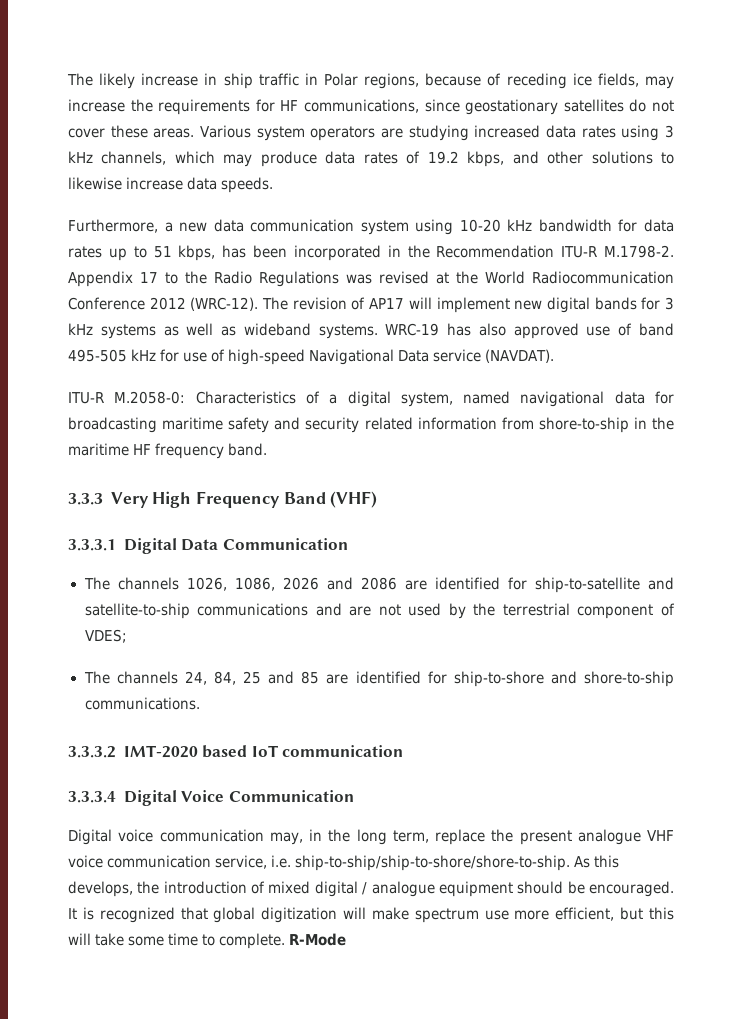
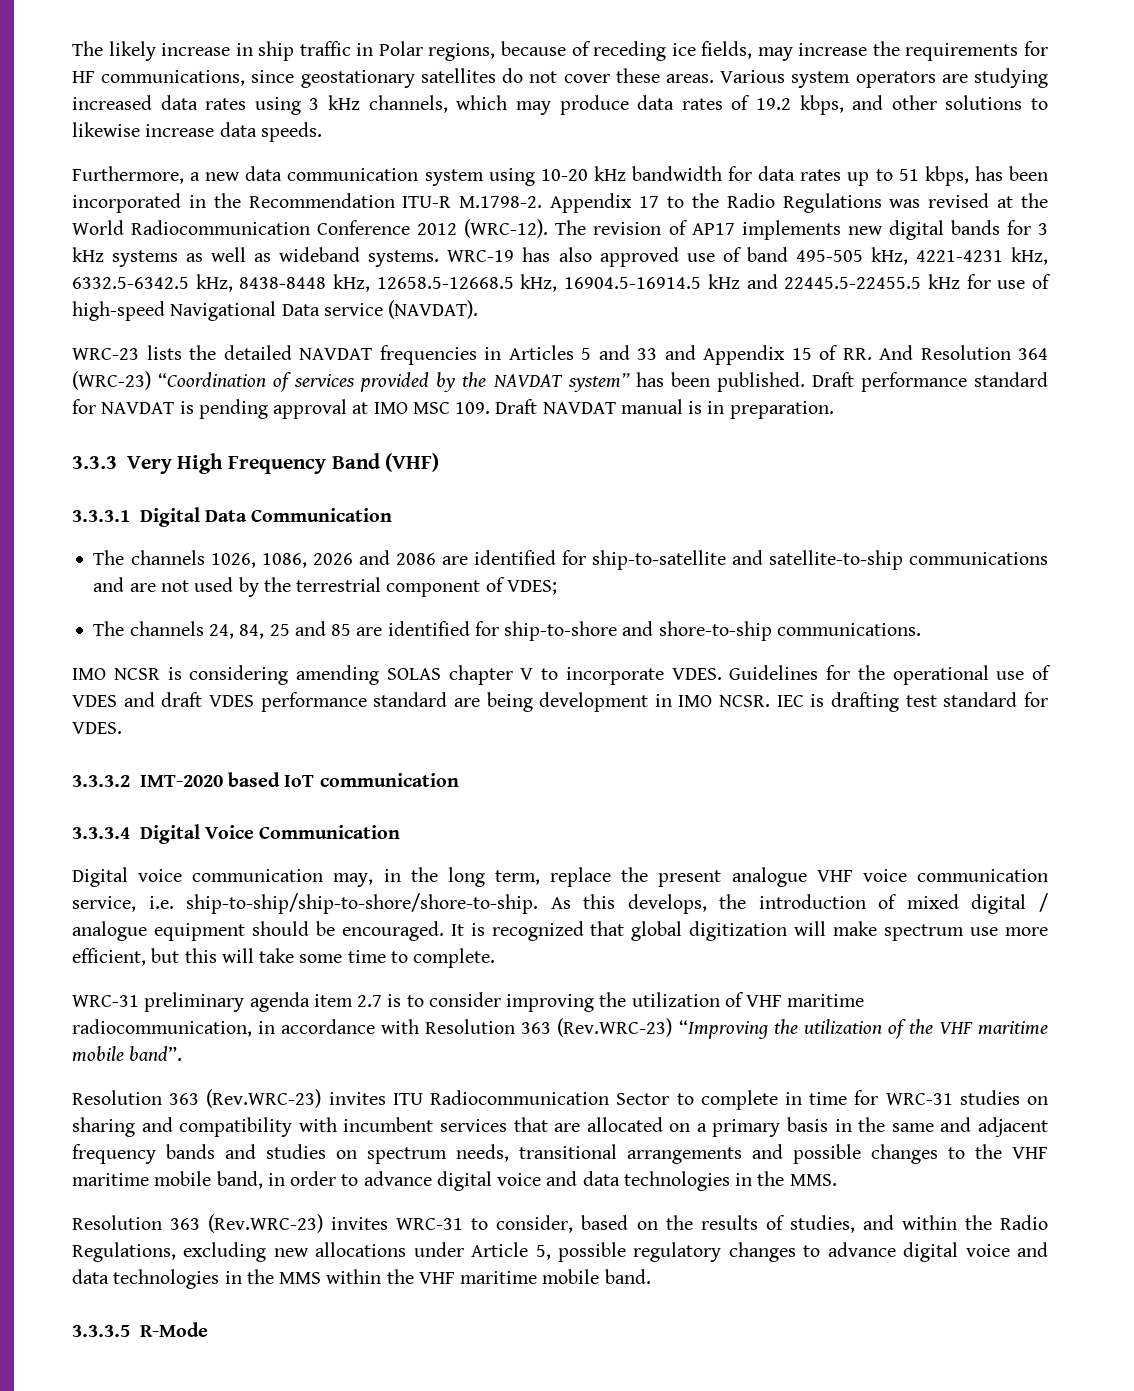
- The revision of AP17 will implement new digital bands for 3 kHz systems as well as wideband systems.
+ The revision of AP17 implements new digital bands for 3 kHz systems as well as wideband systems.
- WRC-19 has also approved use of band 495-505 kHz for use of high-speed Navigational Data service (NAVDAT).
+ WRC-19 has also approved use of band 495-505 kHz, 4221-4231 kHz, 6332.5-6342.5 kHz, 8438-8448 kHz, 12658.5-12668.5 kHz, 16904.5-16914.5 kHz and 22445.5-22455.5 kHz for use of high-speed Navigational Data service (NAVDAT).
- ITU-R M.2058-0: Characteristics of a digital system, named navigational data for broadcasting maritime safety and security related information from shore-to-ship in the maritime HF frequency band.
+ WRC-23 lists the detailed NAVDAT frequencies in Articles 5 and 33 and Appendix 15 of RR. And Resolution 364 (WRC-23) “Coordination of services provided by the NAVDAT system” has been published. Draft performance standard for NAVDAT is pending approval at IMO MSC 109. Draft NAVDAT manual is in preparation.
+ IMO NCSR is considering amending SOLAS chapter V to incorporate VDES. Guidelines for the operational use of VDES and draft VDES performance standard are being development in IMO NCSR. IEC is drafting test standard for VDES.
- It is recognized that global digitization will make spectrum use more efficient, but this will take some time to complete. R-Mode
+ It is recognized that global digitization will make spectrum use more efficient, but this will take some time to complete.
+ WRC-31 preliminary agenda item 2.7 is to consider improving the utilization of VHF maritime radiocommunication, in accordance with Resolution 363 (Rev.WRC-23) “Improving the utilization of the VHF maritime mobile band”.
+ Resolution 363 (Rev.WRC-23) invites ITU Radiocommunication Sector to complete in time for WRC-31 studies on sharing and compatibility with incumbent services that are allocated on a primary basis in the same and adjacent frequency bands and studies on spectrum needs, transitional arrangements and possible changes to the VHF maritime mobile band, in order to advance digital voice and data technologies in the MMS.
+ Resolution 363 (Rev.WRC-23) invites WRC-31 to consider, based on the results of studies, and within the Radio Regulations, excluding new allocations under Article 5, possible regulatory changes to advance digital voice and data technologies in the MMS within the VHF maritime mobile band.
+ 3.3.3.5 R-Mode

